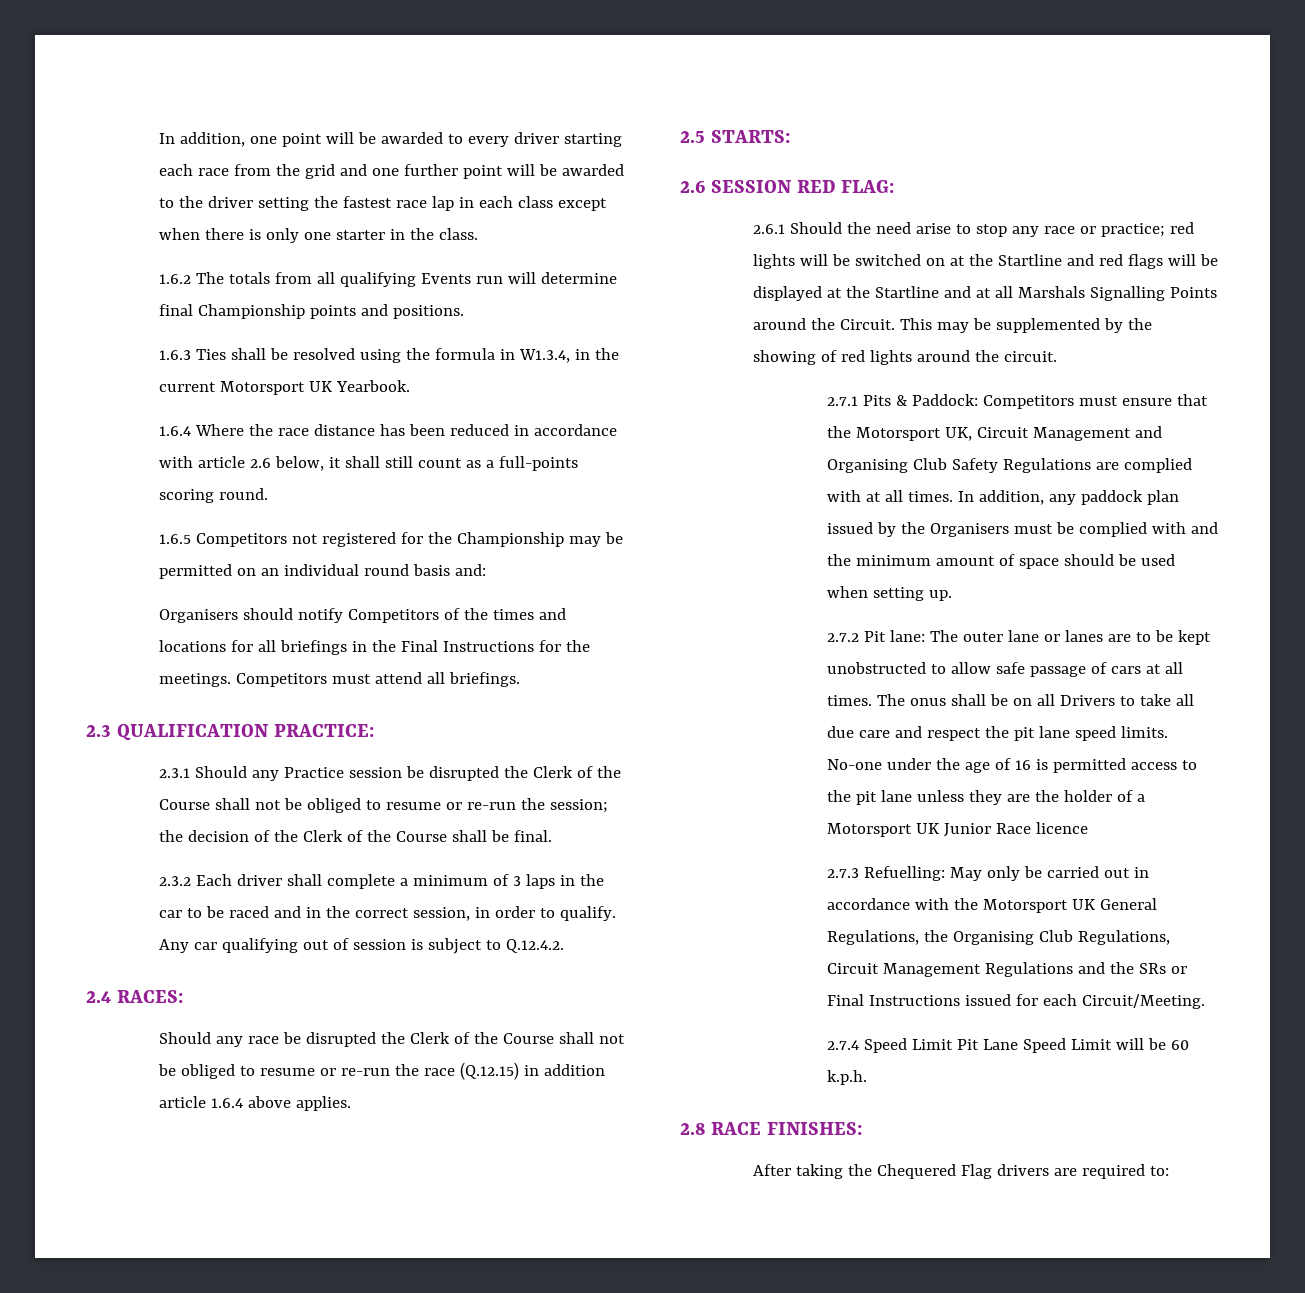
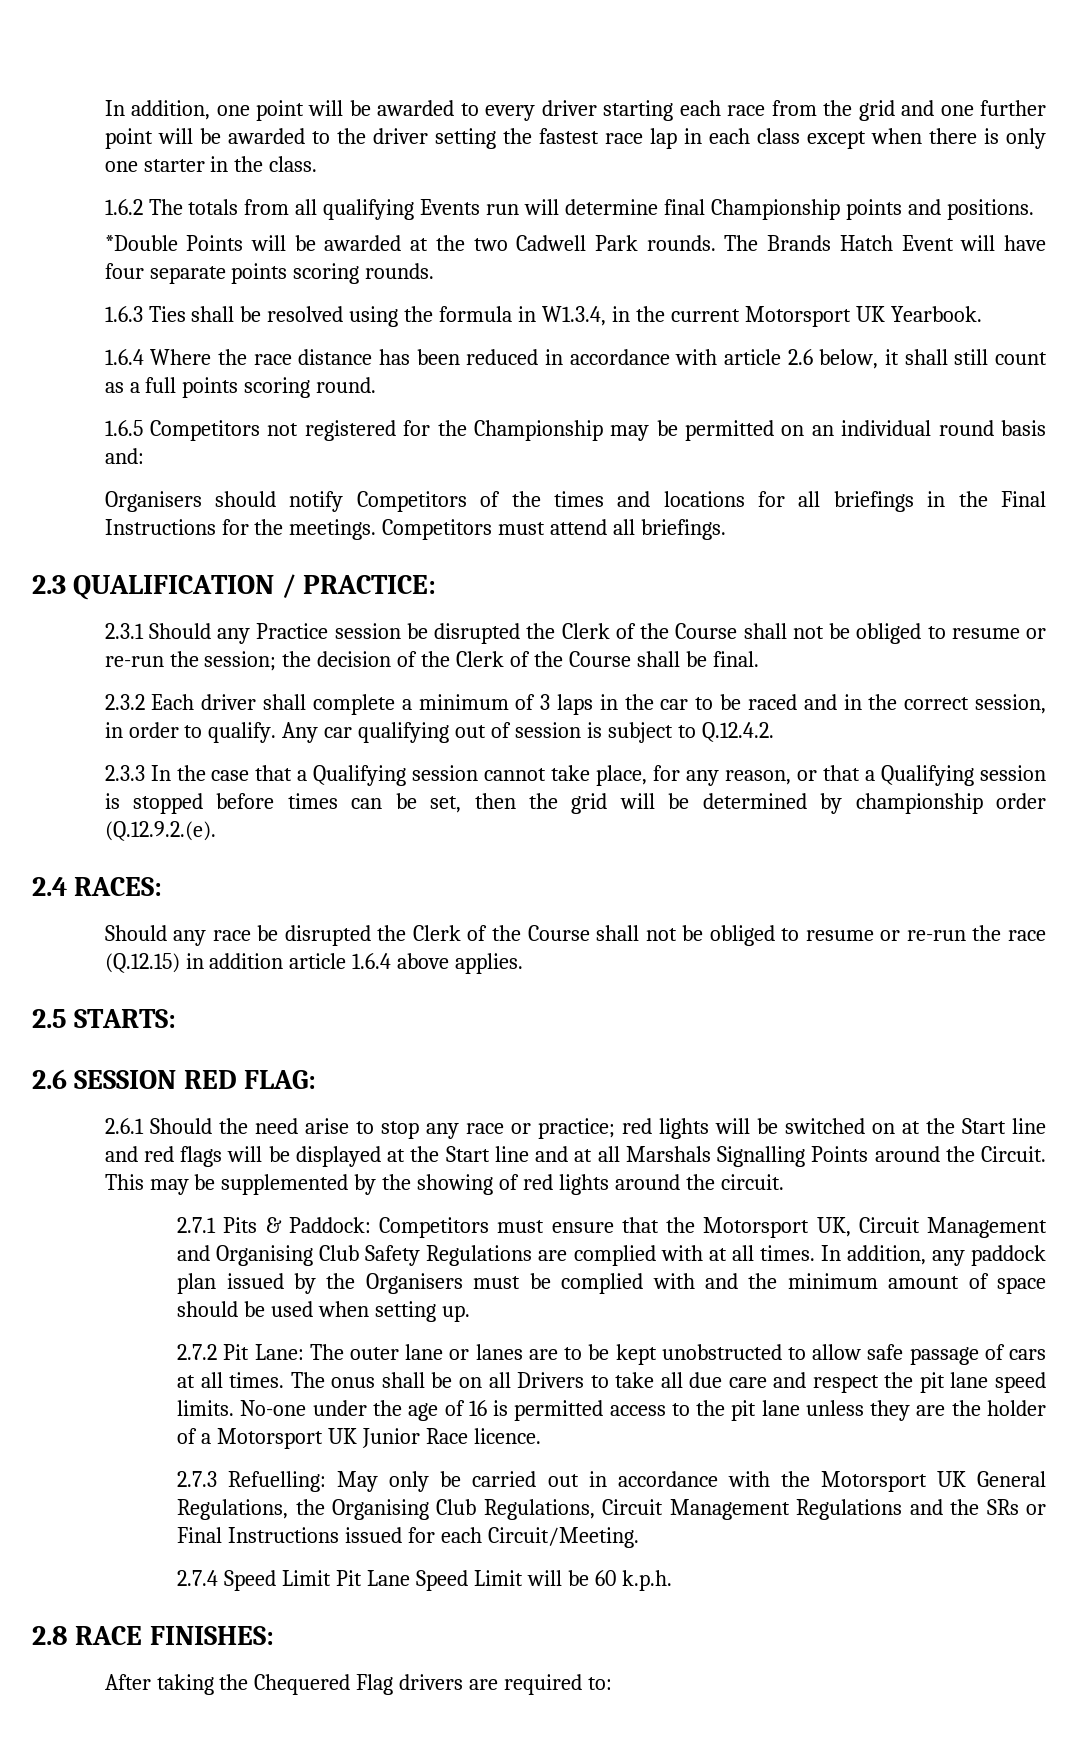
+ *Double Points will be awarded at the two Cadwell Park rounds. The Brands Hatch Event will have four separate points scoring rounds.
- 1.6.4 Where the race distance has been reduced in accordance with article 2.6 below, it shall still count as a full-points scoring round.
+ 1.6.4 Where the race distance has been reduced in accordance with article 2.6 below, it shall still count as a full points scoring round.
- 2.3 QUALIFICATION PRACTICE:
+ 2.3 QUALIFICATION / PRACTICE:
+ 2.3.3 In the case that a Qualifying session cannot take place, for any reason, or that a Qualifying session is stopped before times can be set, then the grid will be determined by championship order (Q.12.9.2.(e).
- 2.6.1 Should the need arise to stop any race or practice; red lights will be switched on at the Startline and red flags will be displayed at the Startline and at all Marshals Signalling Points around the Circuit.
+ 2.6.1 Should the need arise to stop any race or practice; red lights will be switched on at the Start line and red flags will be displayed at the Start line and at all Marshals Signalling Points around the Circuit.
- 2.7.2 Pit lane: The outer lane or lanes are to be kept unobstructed to allow safe passage of cars at all times.
+ 2.7.2 Pit Lane: The outer lane or lanes are to be kept unobstructed to allow safe passage of cars at all times.
- No-one under the age of 16 is permitted access to the pit lane unless they are the holder of a Motorsport UK Junior Race licence
+ No-one under the age of 16 is permitted access to the pit lane unless they are the holder of a Motorsport UK Junior Race licence.

